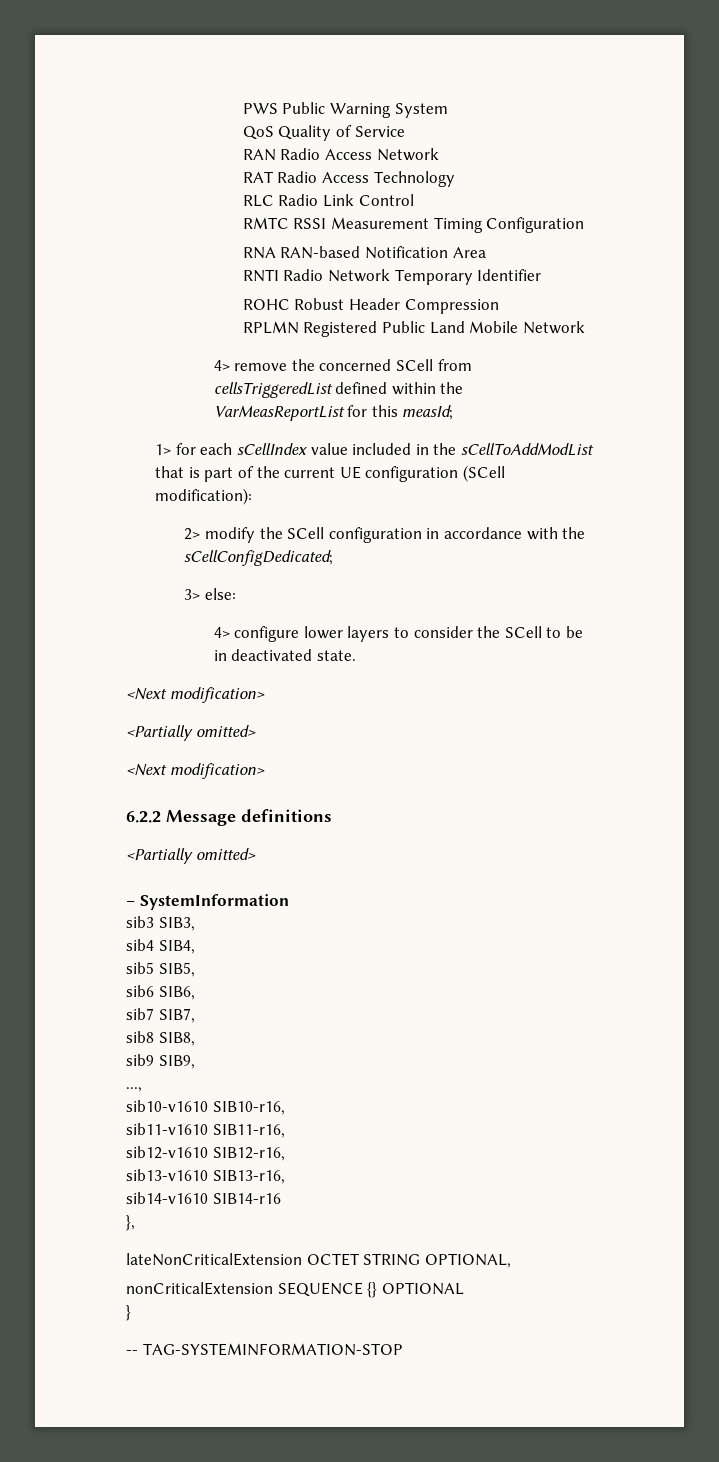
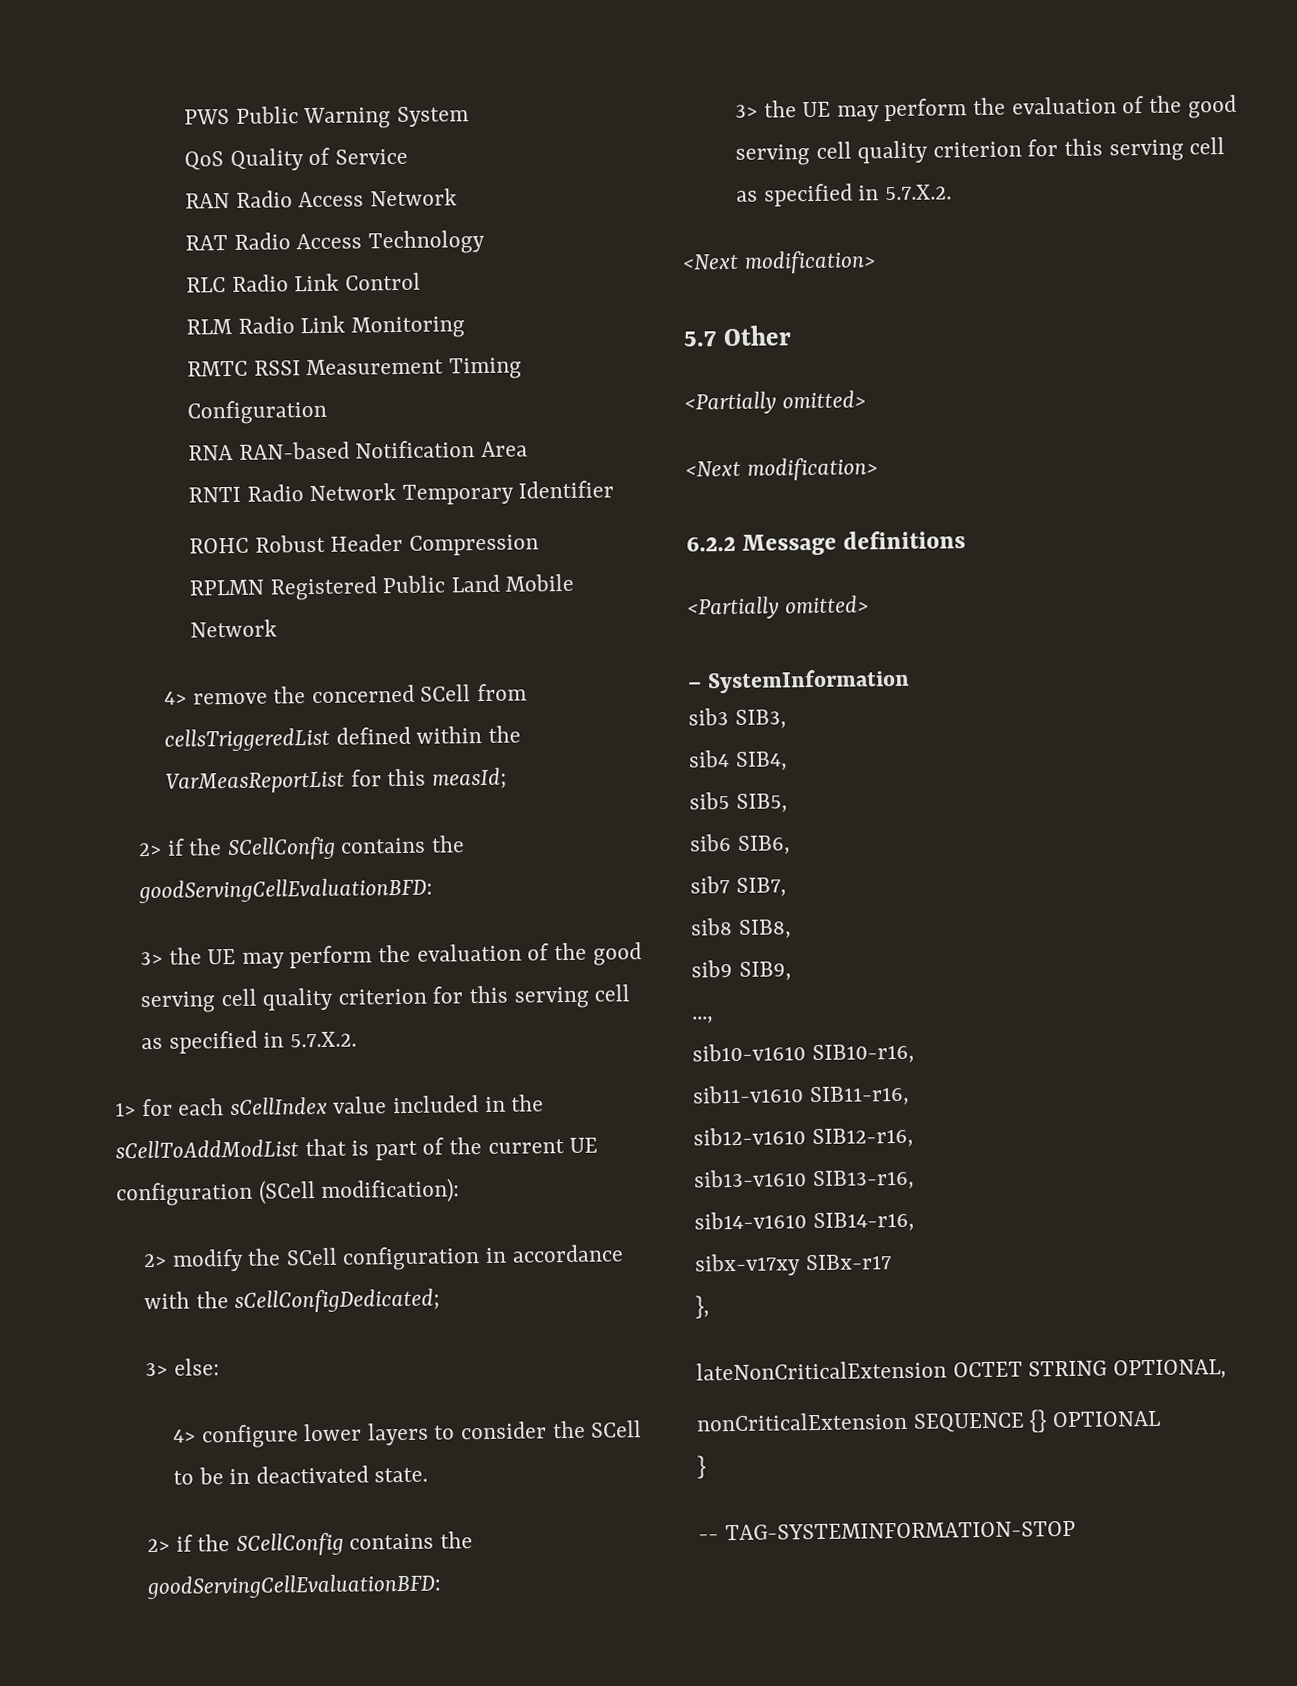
+ RLM Radio Link Monitoring
  4> remove the concerned SCell from cellsTriggeredList defined within the VarMeasReportList for this measId;
+ 2> if the SCellConfig contains the goodServingCellEvaluationBFD:
+ 3> the UE may perform the evaluation of the good serving cell quality criterion for this serving cell as specified in 5.7.X.2.
  4> configure lower layers to consider the SCell to be in deactivated state.
+ 2> if the SCellConfig contains the goodServingCellEvaluationBFD:
+ 3> the UE may perform the evaluation of the good serving cell quality criterion for this serving cell as specified in 5.7.X.2.
  <Next modification>
+ 5.7 Other
- sib14-v1610 SIB14-r16
+ sib14-v1610 SIB14-r16,
+ sibx-v17xy SIBx-r17

